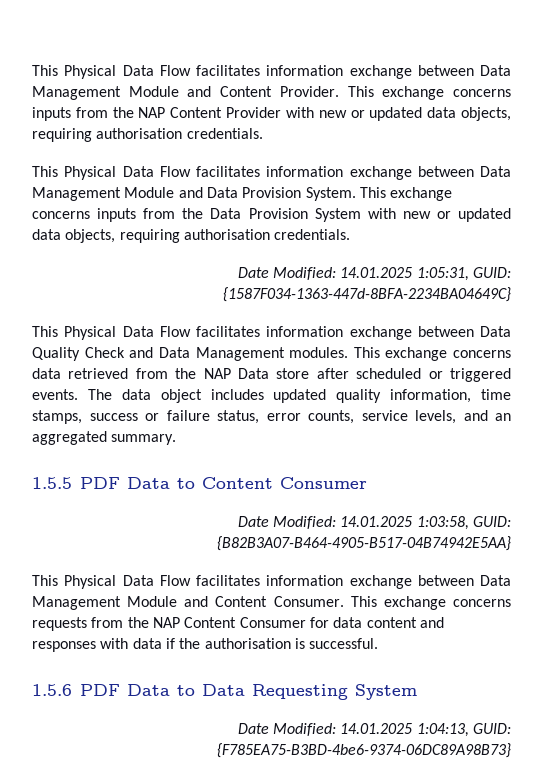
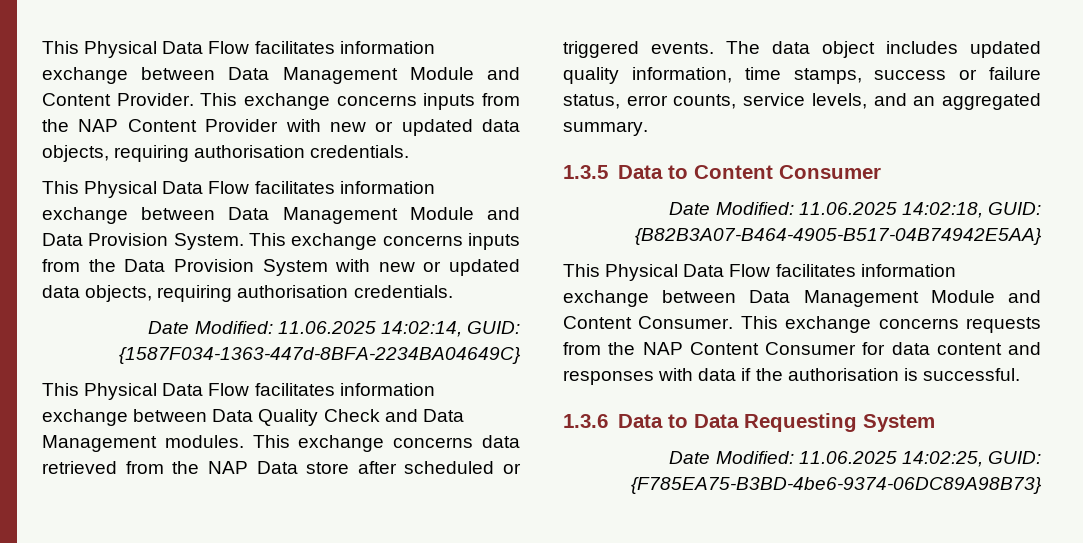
- Date Modified: 14.01.2025 1:05:31, GUID: {1587F034-1363-447d-8BFA-2234BA04649C}
+ Date Modified: 11.06.2025 14:02:14, GUID: {1587F034-1363-447d-8BFA-2234BA04649C}
- 1.5.5 PDF Data to Content Consumer
+ 1.3.5 Data to Content Consumer
- Date Modified: 14.01.2025 1:03:58, GUID: {B82B3A07-B464-4905-B517-04B74942E5AA}
+ Date Modified: 11.06.2025 14:02:18, GUID: {B82B3A07-B464-4905-B517-04B74942E5AA}
- 1.5.6 PDF Data to Data Requesting System
+ 1.3.6 Data to Data Requesting System
- Date Modified: 14.01.2025 1:04:13, GUID: {F785EA75-B3BD-4be6-9374-06DC89A98B73}
+ Date Modified: 11.06.2025 14:02:25, GUID: {F785EA75-B3BD-4be6-9374-06DC89A98B73}

